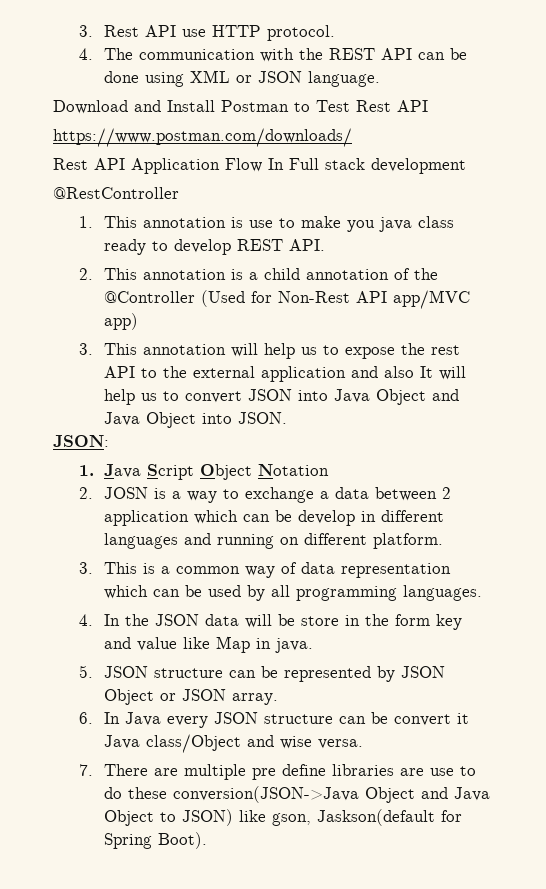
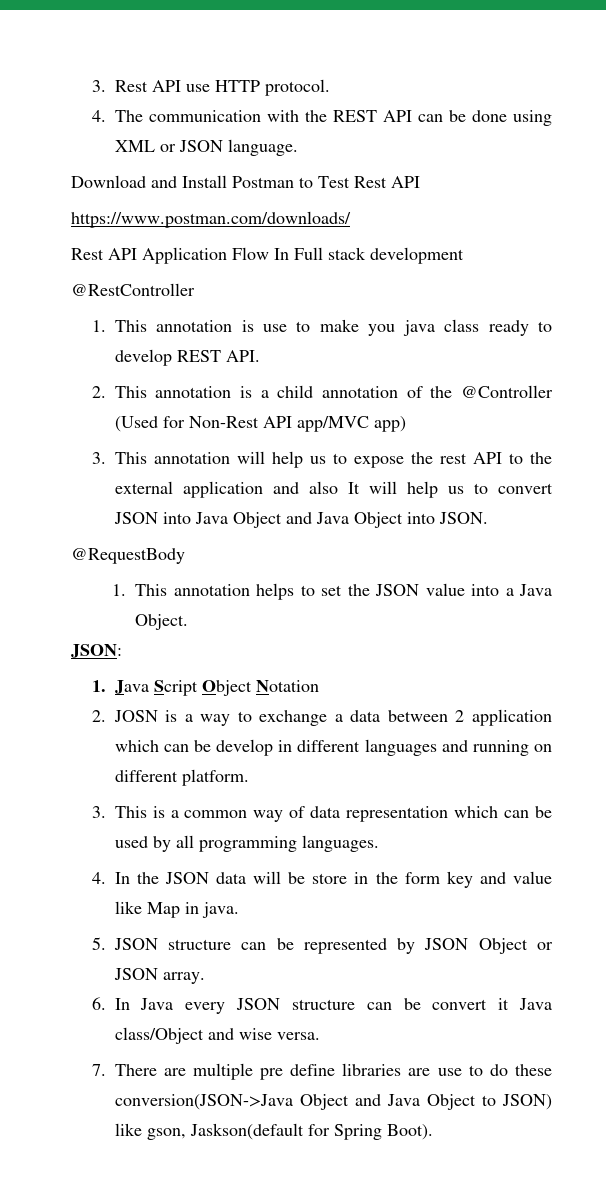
+ @RequestBody
+ 1. This annotation helps to set the JSON value into a Java Object.

